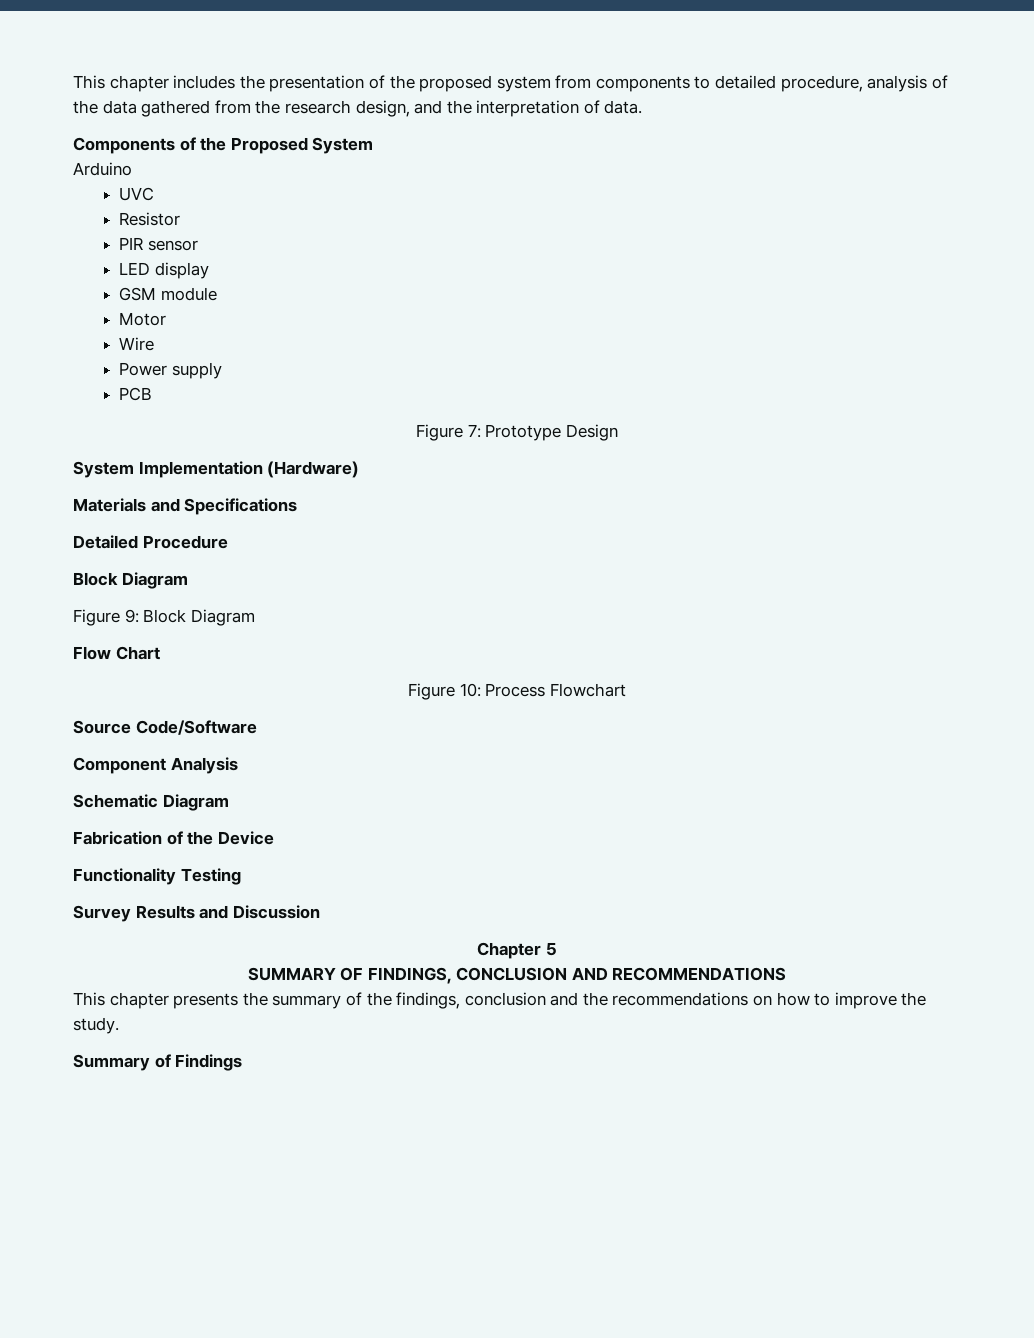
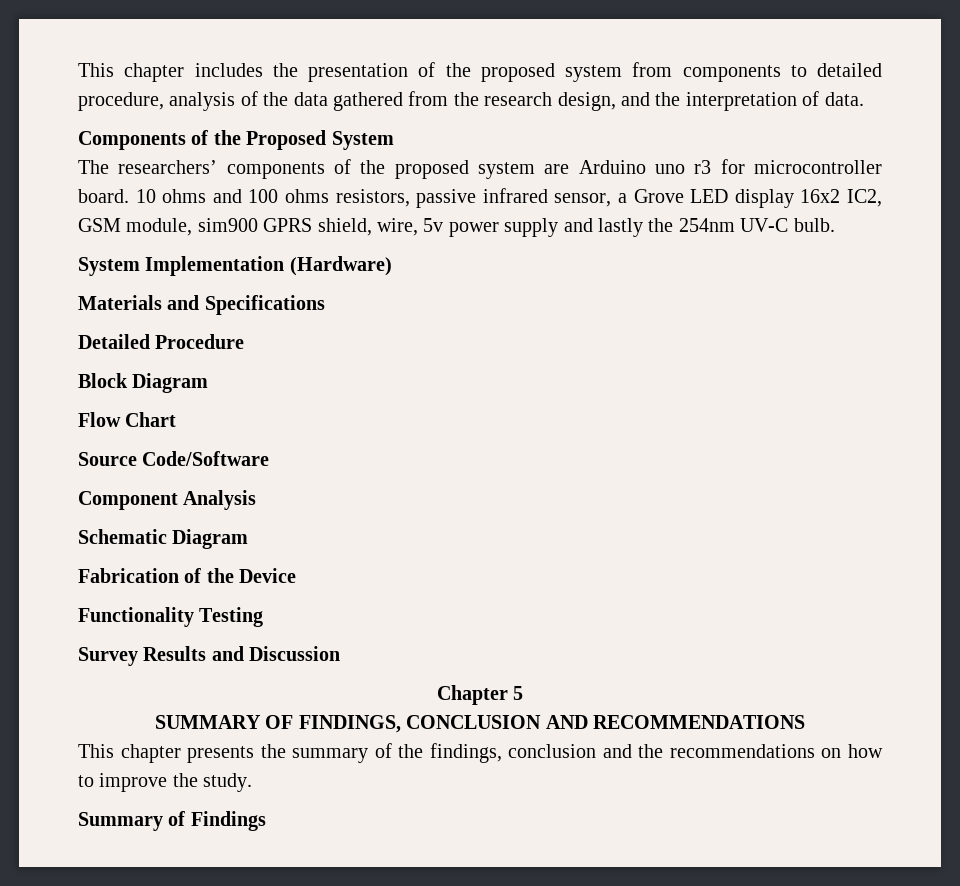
- Arduino
- UVC
- Resistor
- PIR sensor
- LED display
- GSM module
- Motor
- Wire
- Power supply
- PCB
- Figure 7: Prototype Design
+ The researchers’ components of the proposed system are Arduino uno r3 for microcontroller board. 10 ohms and 100 ohms resistors, passive infrared sensor, a Grove LED display 16x2 IC2, GSM module, sim900 GPRS shield, wire, 5v power supply and lastly the 254nm UV-C bulb.
- Figure 9: Block Diagram
  Flow Chart
- Figure 10: Process Flowchart

